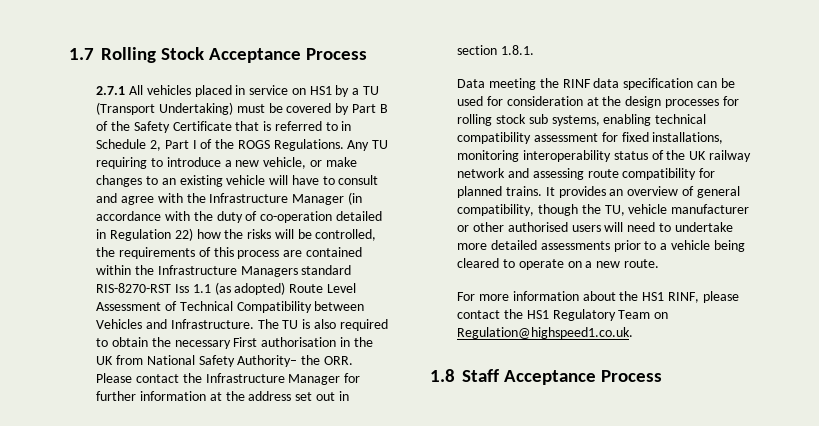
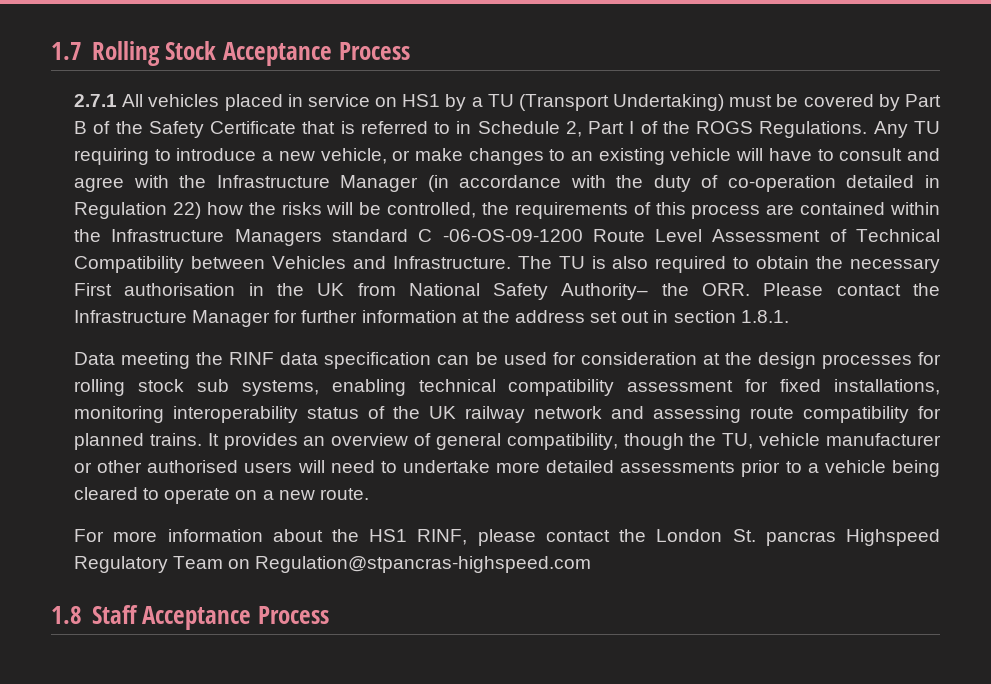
- Any TU requiring to introduce a new vehicle, or make changes to an existing vehicle will have to consult and agree with the Infrastructure Manager (in accordance with the duty of co-operation detailed in Regulation 22) how the risks will be controlled, the requirements of this process are contained within the Infrastructure Managers standard RIS-8270-RST Iss 1.1 (as adopted) Route Level Assessment of Technical Compatibility between Vehicles and Infrastructure.
+ Any TU requiring to introduce a new vehicle, or make changes to an existing vehicle will have to consult and agree with the Infrastructure Manager (in accordance with the duty of co-operation detailed in Regulation 22) how the risks will be controlled, the requirements of this process are contained within the Infrastructure Managers standard C -06-OS-09-1200 Route Level Assessment of Technical Compatibility between Vehicles and Infrastructure.
- For more information about the HS1 RINF, please contact the HS1 Regulatory Team on Regulation@highspeed1.co.uk.
+ For more information about the HS1 RINF, please contact the London St. pancras Highspeed Regulatory Team on Regulation@stpancras-highspeed.com

